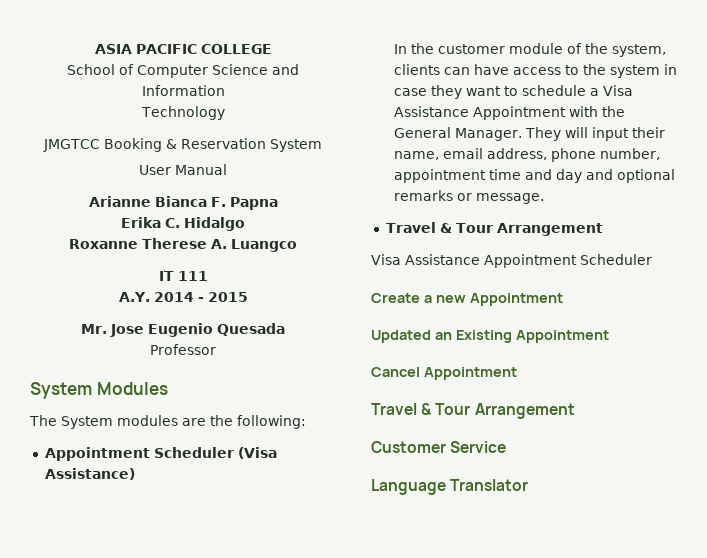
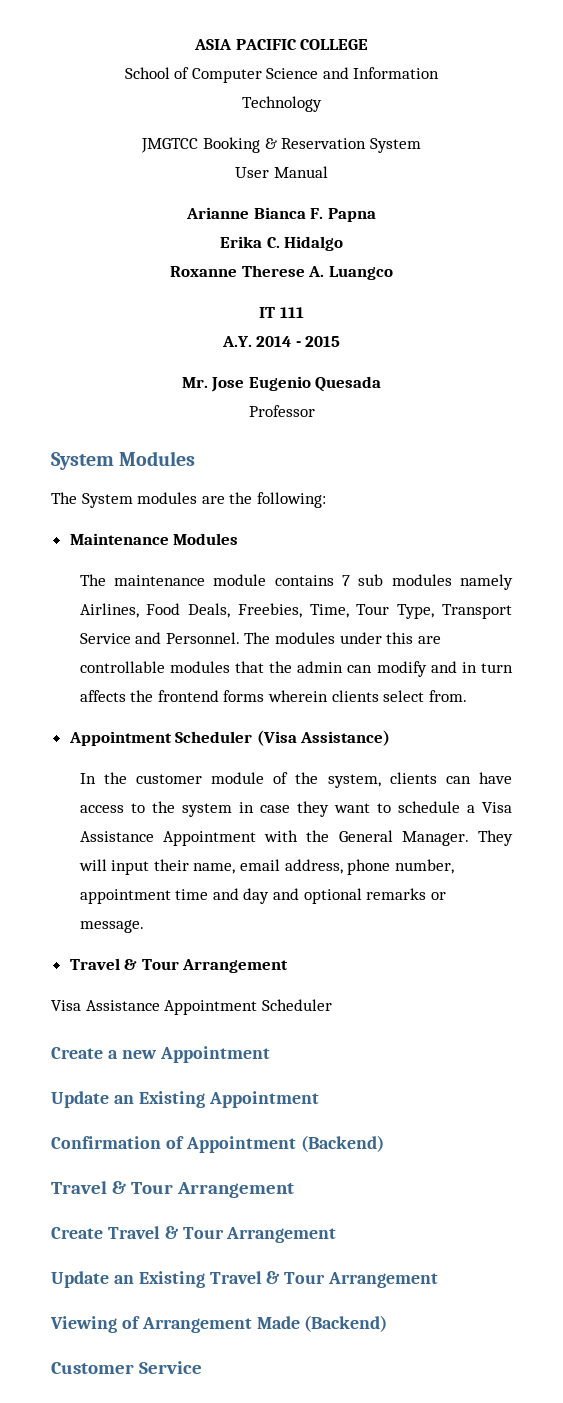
+ Maintenance Modules
+ The maintenance module contains 7 sub modules namely Airlines, Food Deals, Freebies, Time, Tour Type, Transport Service and Personnel. The modules under this are controllable modules that the admin can modify and in turn affects the frontend forms wherein clients select from.
- Updated an Existing Appointment
+ Update an Existing Appointment
- Cancel Appointment
+ Confirmation of Appointment (Backend)
  Travel & Tour Arrangement
+ Create Travel & Tour Arrangement
+ Update an Existing Travel & Tour Arrangement
+ Viewing of Arrangement Made (Backend)
- Language Translator

